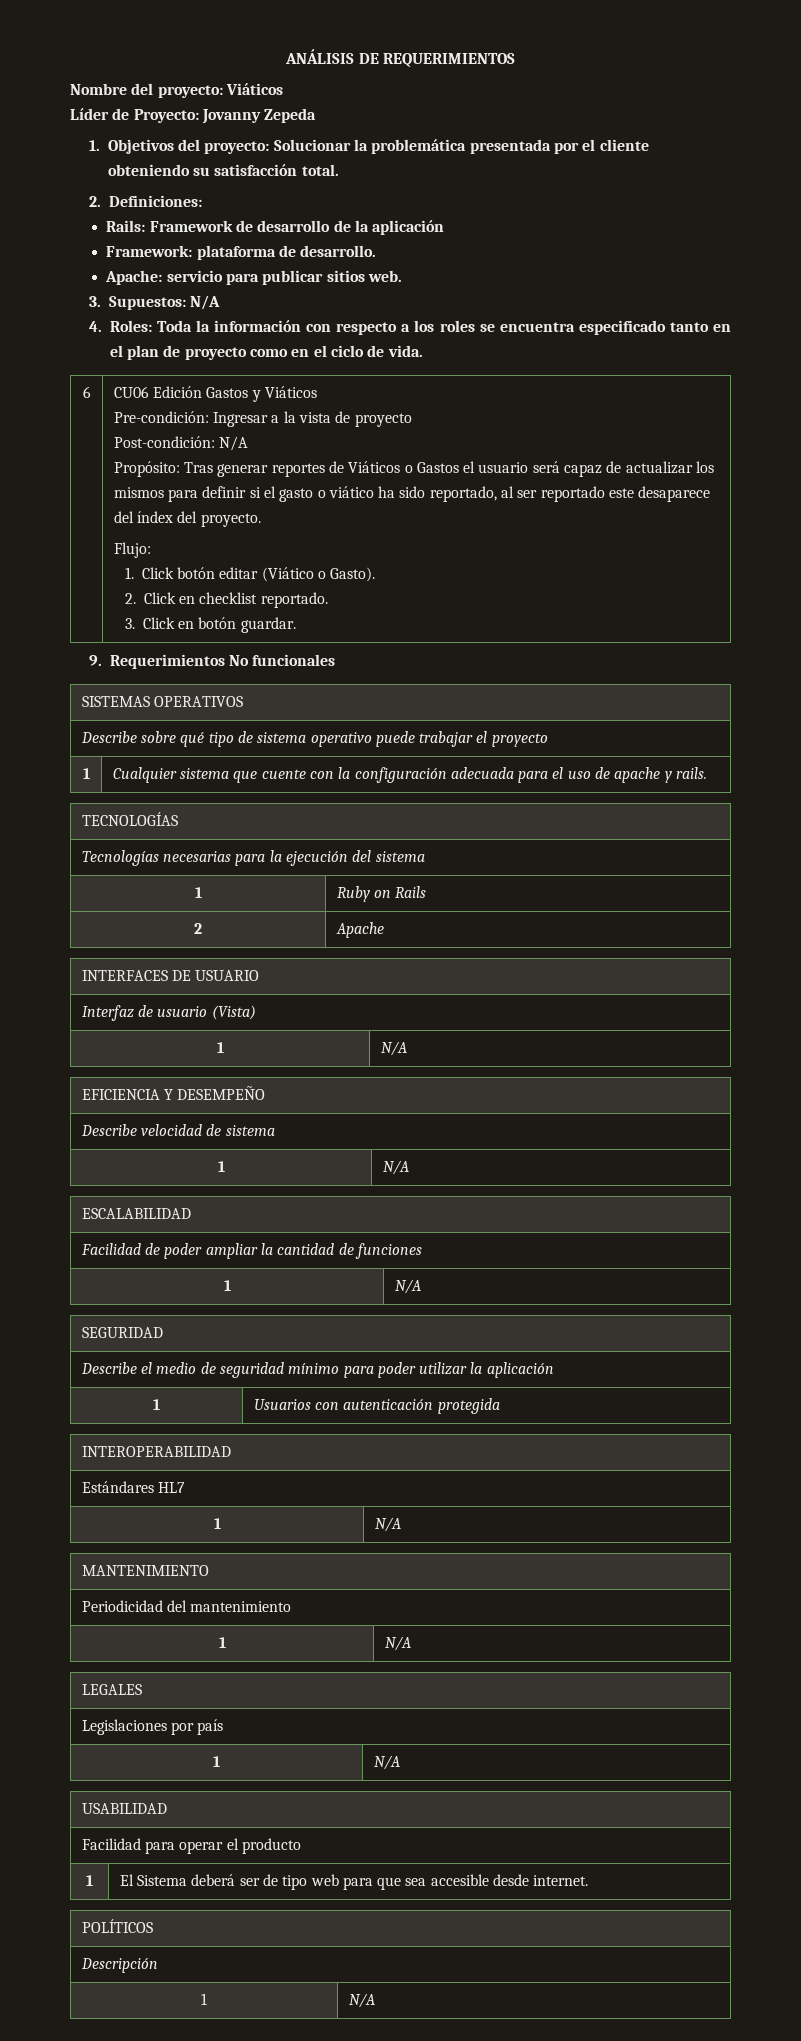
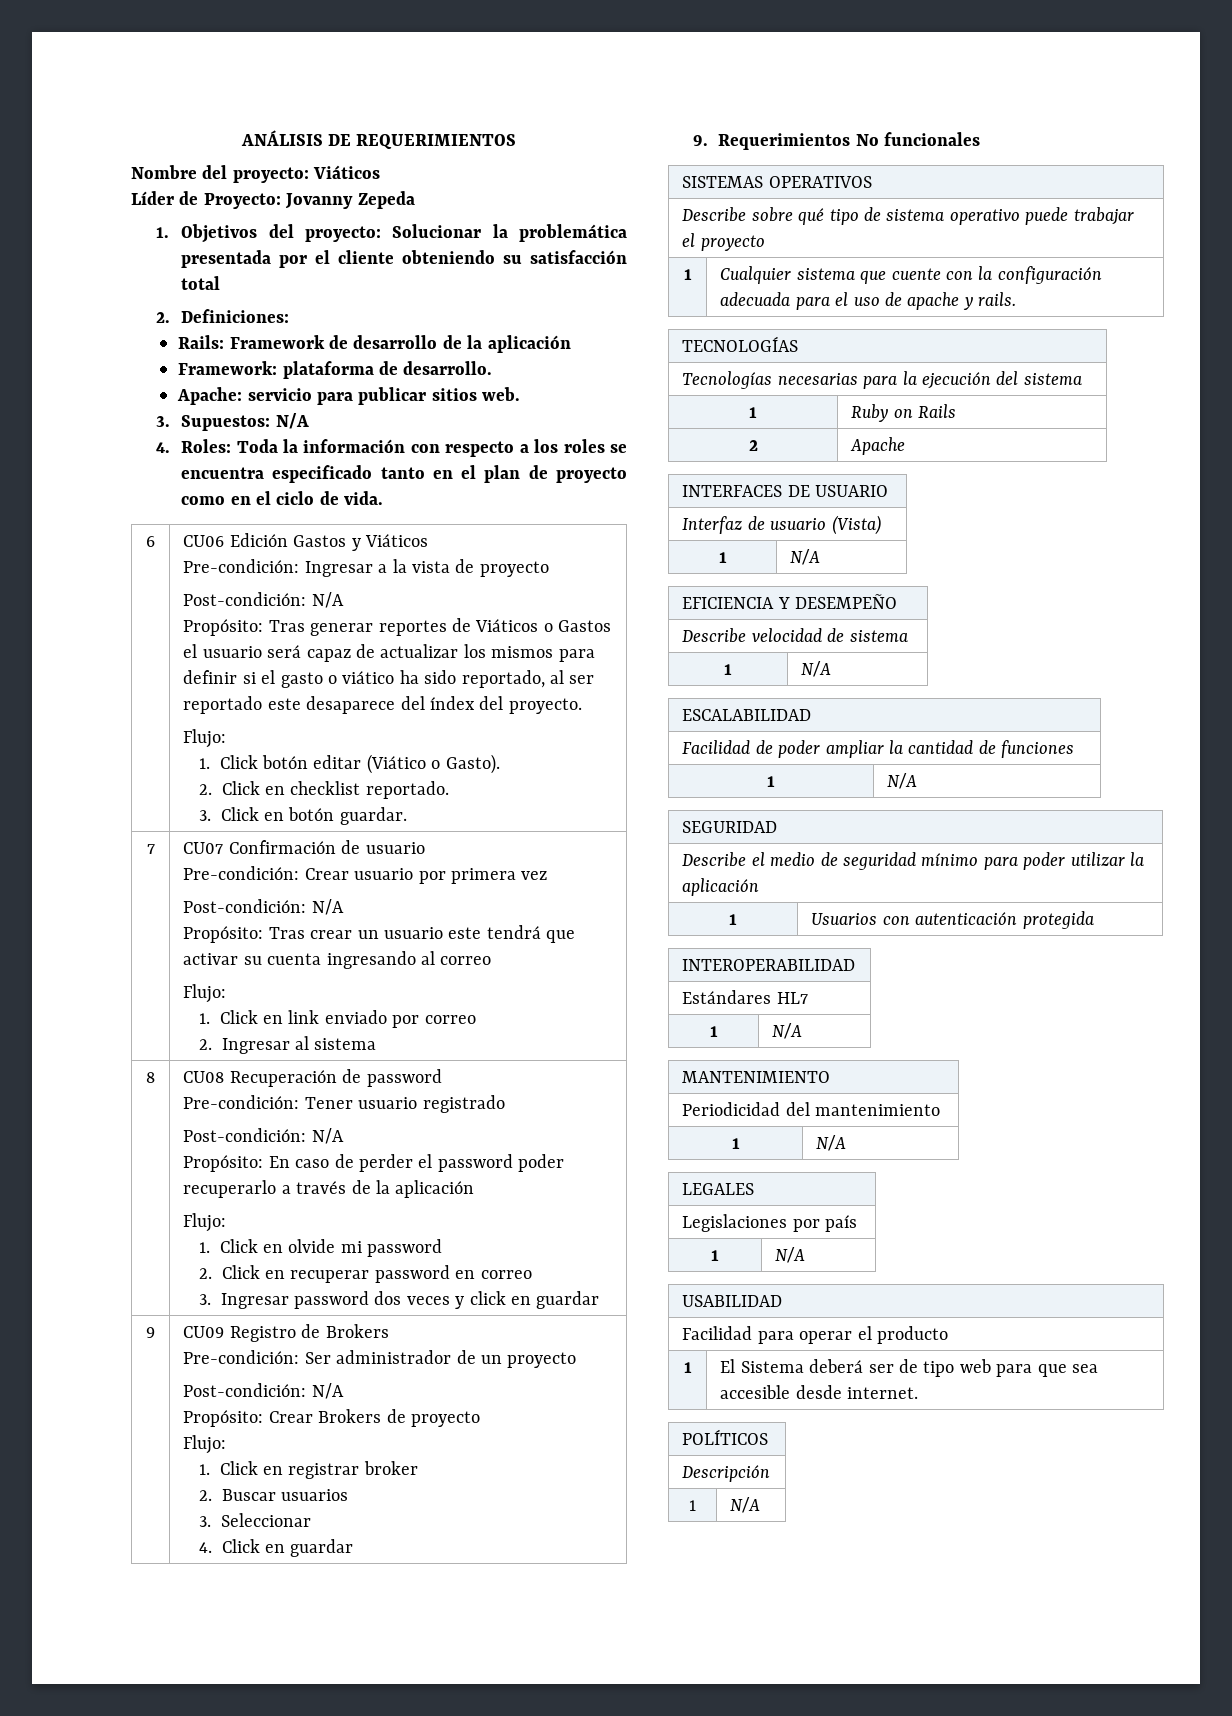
- 1. Objetivos del proyecto: Solucionar la problemática presentada por el cliente obteniendo su satisfacción total.
+ 1. Objetivos del proyecto: Solucionar la problemática presentada por el cliente obteniendo su satisfacción total
+ 7 | CU07 Confirmación de usuario
+ Pre-condición: Crear usuario por primera vez
+ Post-condición: N/A
+ Propósito: Tras crear un usuario este tendrá que activar su cuenta ingresando al correo
+ Flujo:
+ 1. Click en link enviado por correo
+ 2. Ingresar al sistema
+ 8 | CU08 Recuperación de password
+ Pre-condición: Tener usuario registrado
+ Post-condición: N/A
+ Propósito: En caso de perder el password poder recuperarlo a través de la aplicación
+ Flujo:
+ 1. Click en olvide mi password
+ 2. Click en recuperar password en correo
+ 3. Ingresar password dos veces y click en guardar
+ 9 | CU09 Registro de Brokers
+ Pre-condición: Ser administrador de un proyecto
+ Post-condición: N/A
+ Propósito: Crear Brokers de proyecto
+ Flujo:
+ 1. Click en registrar broker
+ 2. Buscar usuarios
+ 3. Seleccionar
+ 4. Click en guardar

